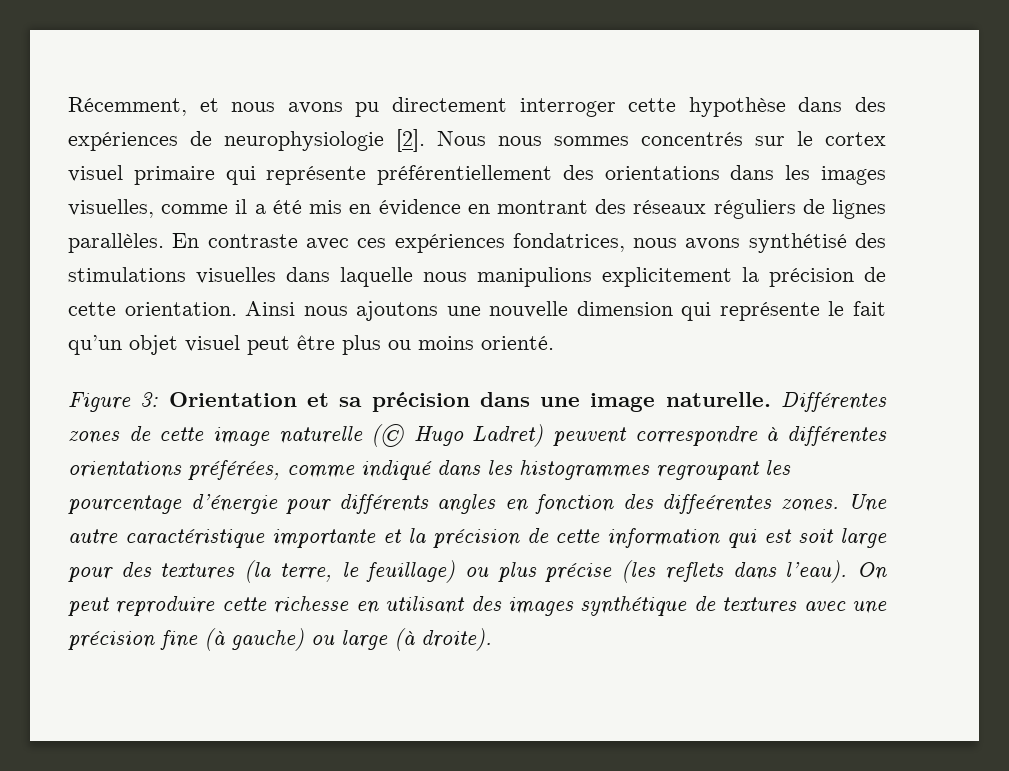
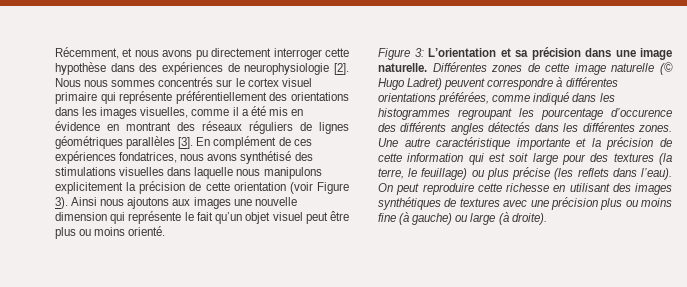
- Nous nous sommes concentrés sur le cortex visuel primaire qui représente préférentiellement des orientations dans les images visuelles, comme il a été mis en évidence en montrant des réseaux réguliers de lignes parallèles. En contraste avec ces expériences fondatrices, nous avons synthétisé des stimulations visuelles dans laquelle nous manipulions explicitement la précision de cette orientation.
+ Nous nous sommes concentrés sur le cortex visuel primaire qui représente préférentiellement des orientations dans les images visuelles, comme il a été mis en évidence en montrant des réseaux réguliers de lignes géométriques parallèles [3]. En complément de ces expériences fondatrices, nous avons synthétisé des stimulations visuelles dans laquelle nous manipulons explicitement la précision de cette orientation (voir Figure 3).
- Ainsi nous ajoutons une nouvelle dimension qui représente le fait qu’un objet visuel peut être plus ou moins orienté.
+ Ainsi nous ajoutons aux images une nouvelle dimension qui représente le fait qu’un objet visuel peut être plus ou moins orienté.
- Figure 3: Orientation et sa précision dans une image naturelle.
+ Figure 3: L’orientation et sa précision dans une image naturelle.
- Différentes zones de cette image naturelle (© Hugo Ladret) peuvent correspondre à différentes orientations préférées, comme indiqué dans les histogrammes regroupant les pourcentage d’énergie pour différents angles en fonction des diffeérentes zones.
+ Différentes zones de cette image naturelle (© Hugo Ladret) peuvent correspondre à différentes orientations préférées, comme indiqué dans les histogrammes regroupant les pourcentage d’occurence des différents angles détectés dans les différentes zones.
- On peut reproduire cette richesse en utilisant des images synthétique de textures avec une précision fine (à gauche) ou large (à droite).
+ On peut reproduire cette richesse en utilisant des images synthétiques de textures avec une précision plus ou moins fine (à gauche) ou large (à droite).

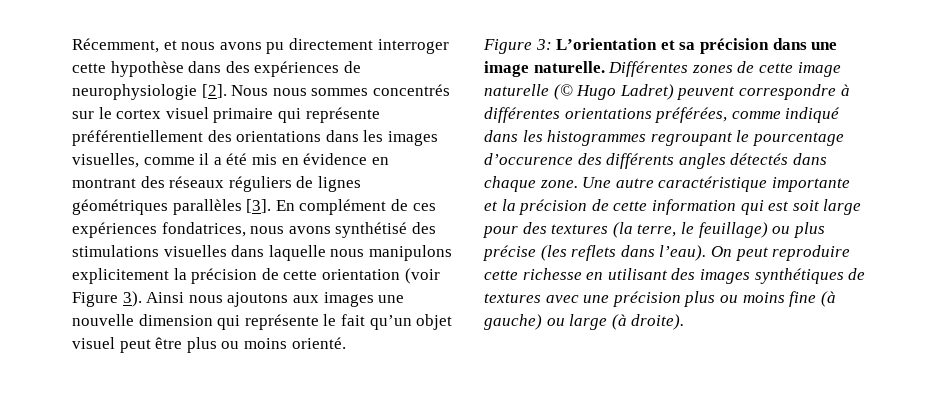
- Différentes zones de cette image naturelle (© Hugo Ladret) peuvent correspondre à différentes orientations préférées, comme indiqué dans les histogrammes regroupant les pourcentage d’occurence des différents angles détectés dans les différentes zones.
+ Différentes zones de cette image naturelle (© Hugo Ladret) peuvent correspondre à différentes orientations préférées, comme indiqué dans les histogrammes regroupant le pourcentage d’occurence des différents angles détectés dans chaque zone.

